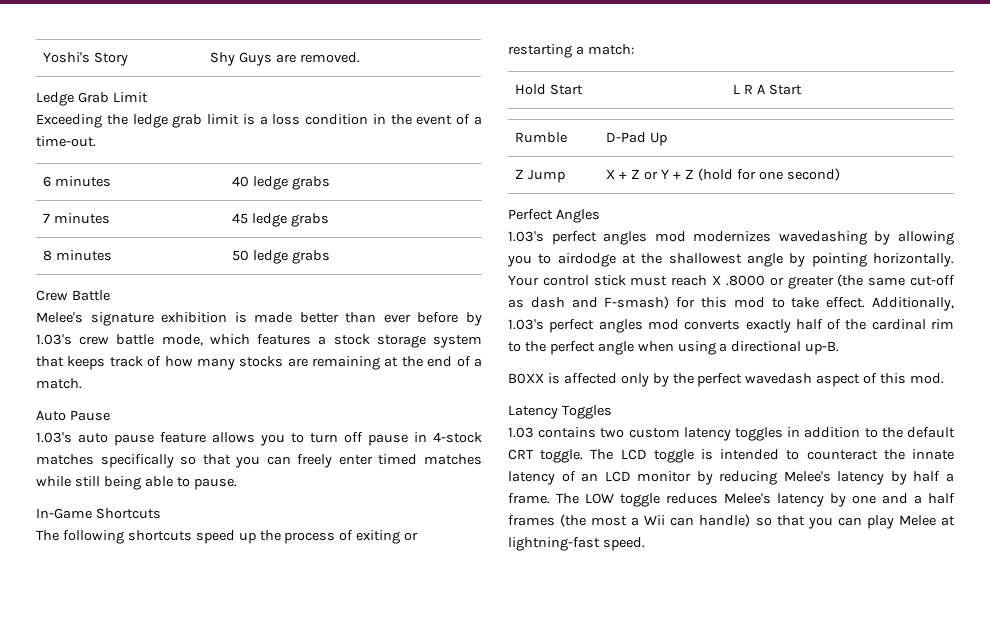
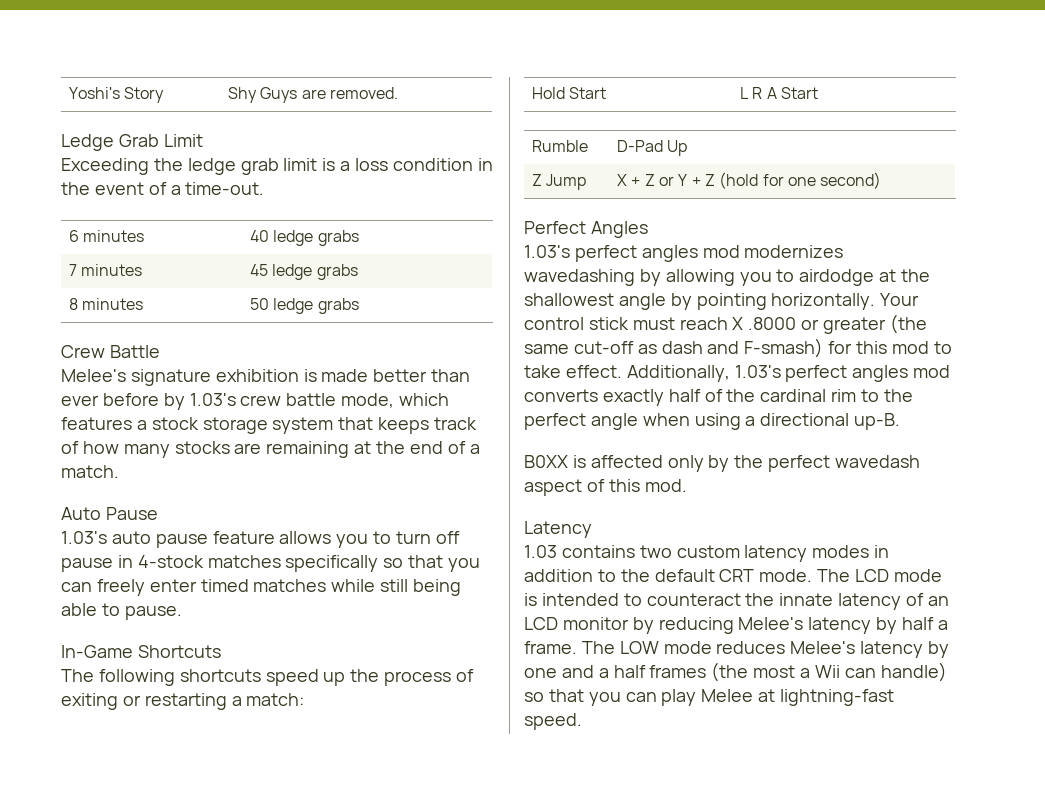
- Latency Toggles
+ Latency
- 1.03 contains two custom latency toggles in addition to the default CRT toggle.
+ 1.03 contains two custom latency modes in addition to the default CRT mode.
- The LCD toggle is intended to counteract the innate latency of an LCD monitor by reducing Melee's latency by half a frame.
+ The LCD mode is intended to counteract the innate latency of an LCD monitor by reducing Melee's latency by half a frame.
- The LOW toggle reduces Melee's latency by one and a half frames (the most a Wii can handle) so that you can play Melee at lightning-fast speed.
+ The LOW mode reduces Melee's latency by one and a half frames (the most a Wii can handle) so that you can play Melee at lightning-fast speed.

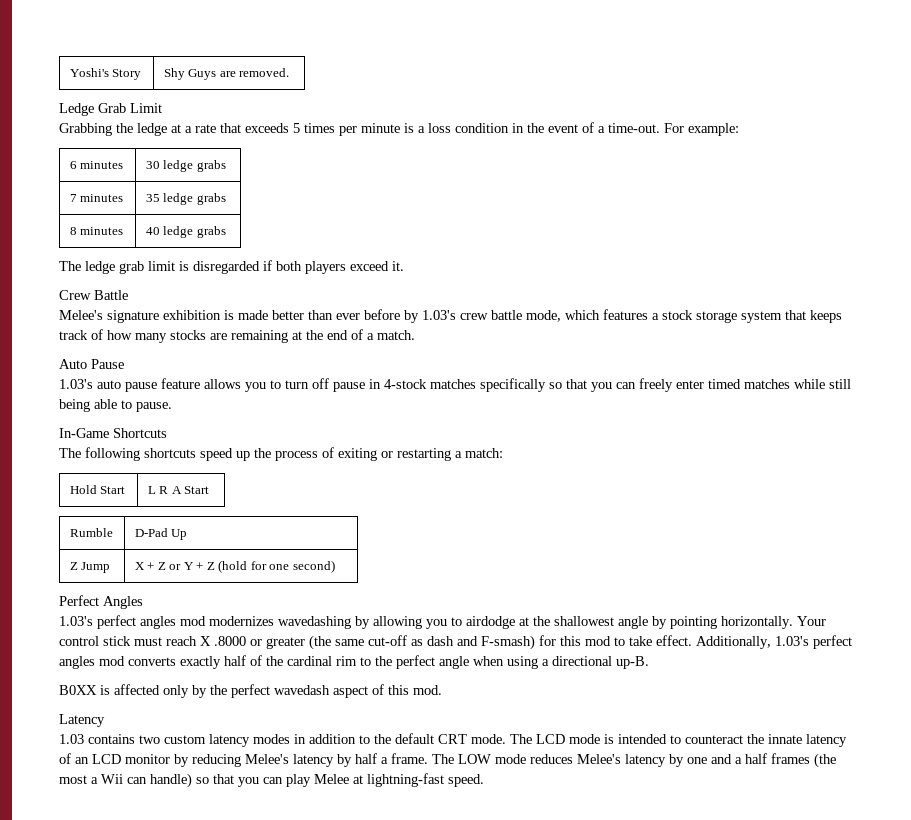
- Exceeding the ledge grab limit is a loss condition in the event of a time-out.
+ Grabbing the ledge at a rate that exceeds 5 times per minute is a loss condition in the event of a time-out. For example:
- 6 minutes | 40 ledge grabs
+ 6 minutes | 30 ledge grabs
- 7 minutes | 45 ledge grabs
+ 7 minutes | 35 ledge grabs
- 8 minutes | 50 ledge grabs
+ 8 minutes | 40 ledge grabs
+ The ledge grab limit is disregarded if both players exceed it.

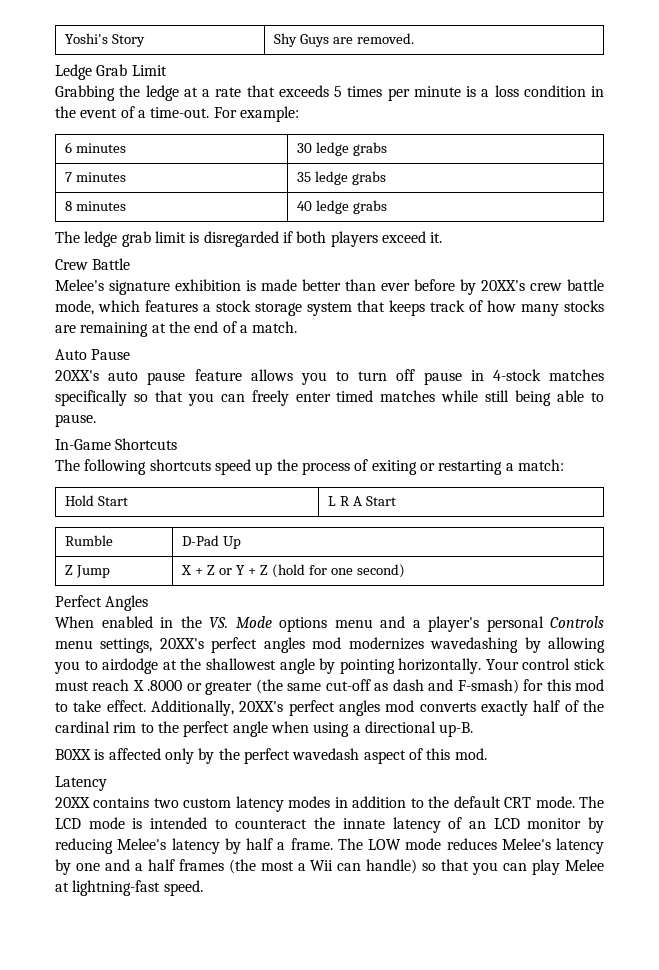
- Melee's signature exhibition is made better than ever before by 1.03's crew battle mode, which features a stock storage system that keeps track of how many stocks are remaining at the end of a match.
+ Melee's signature exhibition is made better than ever before by 20XX's crew battle mode, which features a stock storage system that keeps track of how many stocks are remaining at the end of a match.
- 1.03's auto pause feature allows you to turn off pause in 4-stock matches specifically so that you can freely enter timed matches while still being able to pause.
+ 20XX's auto pause feature allows you to turn off pause in 4-stock matches specifically so that you can freely enter timed matches while still being able to pause.
- 1.03's perfect angles mod modernizes wavedashing by allowing you to airdodge at the shallowest angle by pointing horizontally.
+ When enabled in the VS. Mode options menu and a player's personal Controls menu settings, 20XX's perfect angles mod modernizes wavedashing by allowing you to airdodge at the shallowest angle by pointing horizontally.
- Additionally, 1.03's perfect angles mod converts exactly half of the cardinal rim to the perfect angle when using a directional up-B.
+ Additionally, 20XX's perfect angles mod converts exactly half of the cardinal rim to the perfect angle when using a directional up-B.
- 1.03 contains two custom latency modes in addition to the default CRT mode.
+ 20XX contains two custom latency modes in addition to the default CRT mode.

